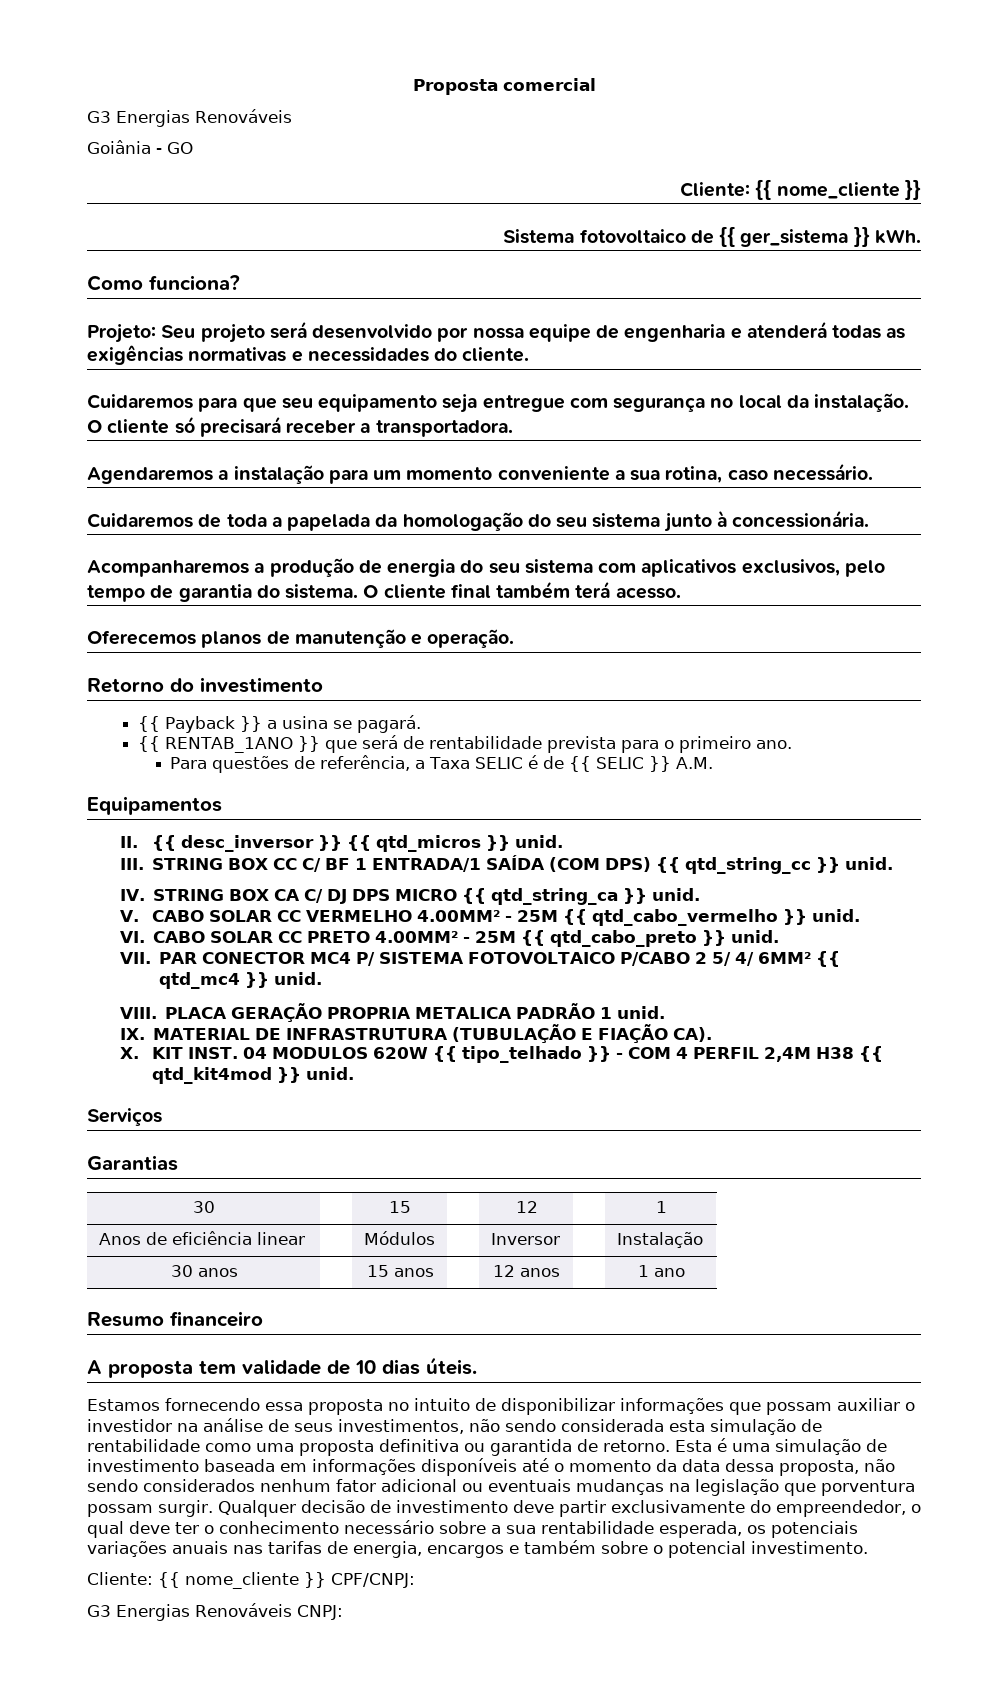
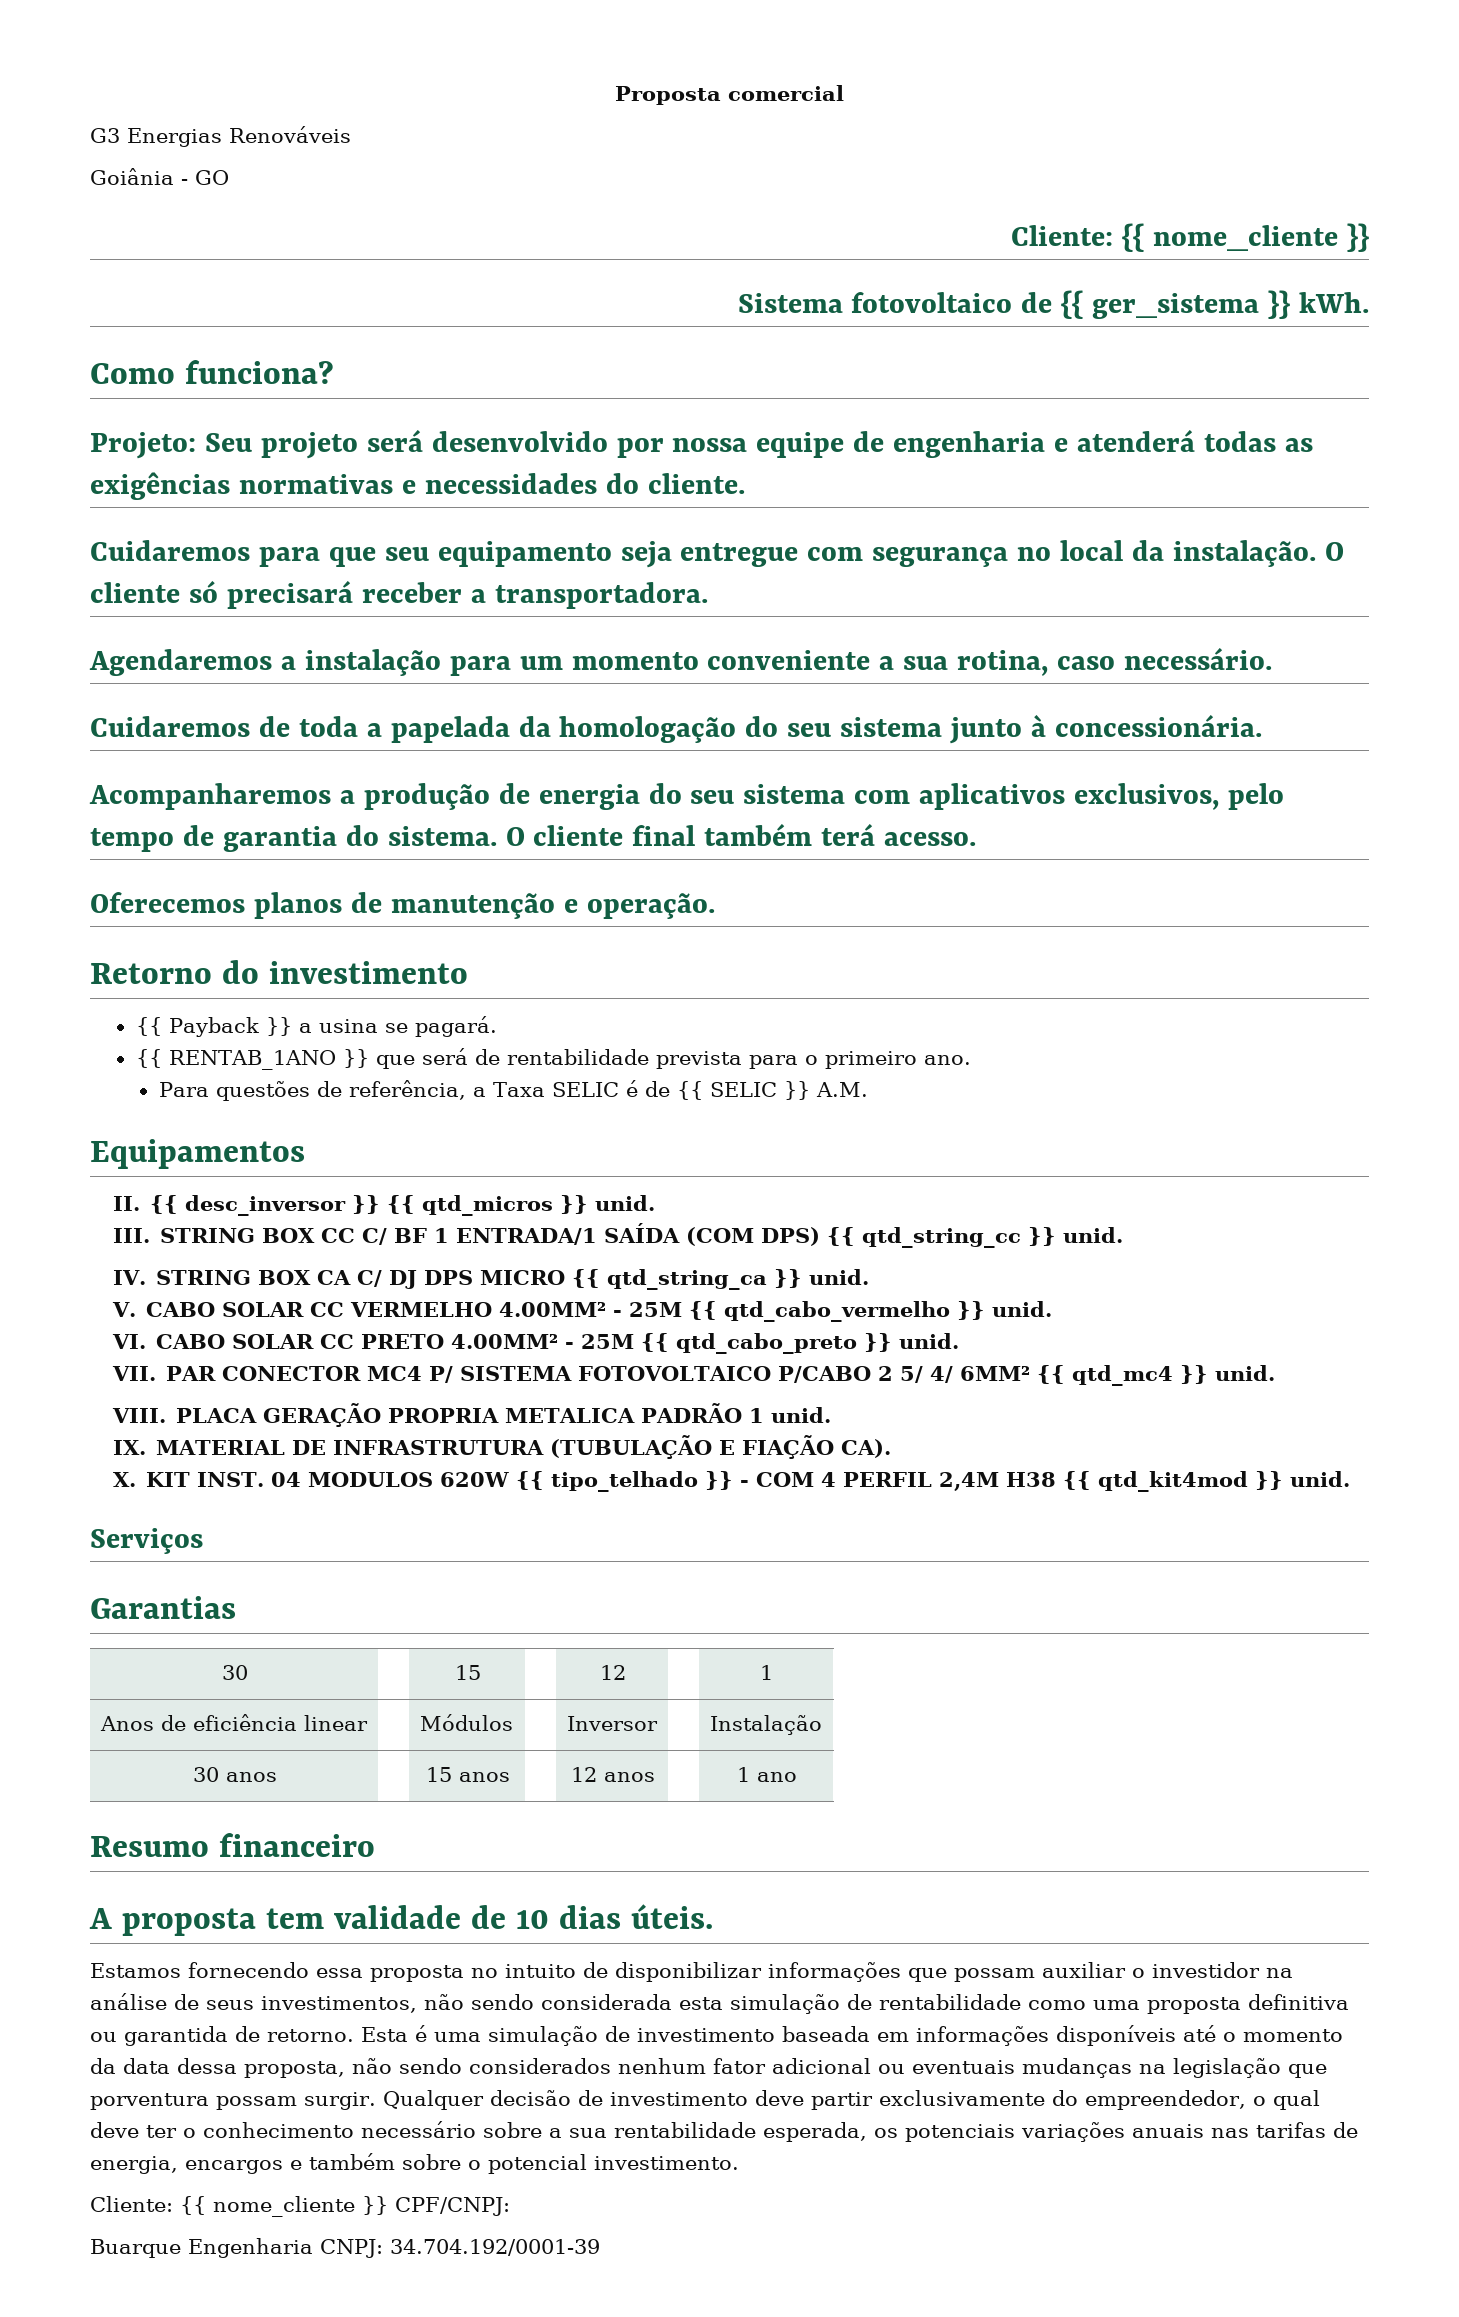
- G3 Energias Renováveis CNPJ:
+ Buarque Engenharia CNPJ: 34.704.192/0001-39

